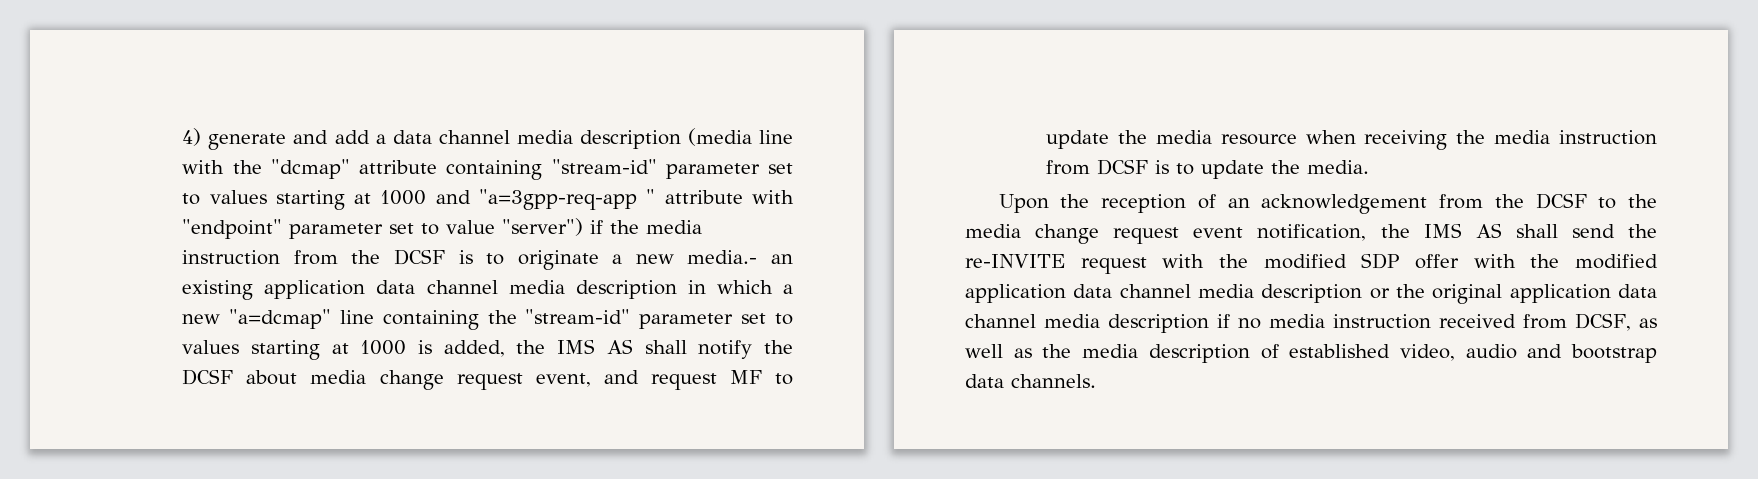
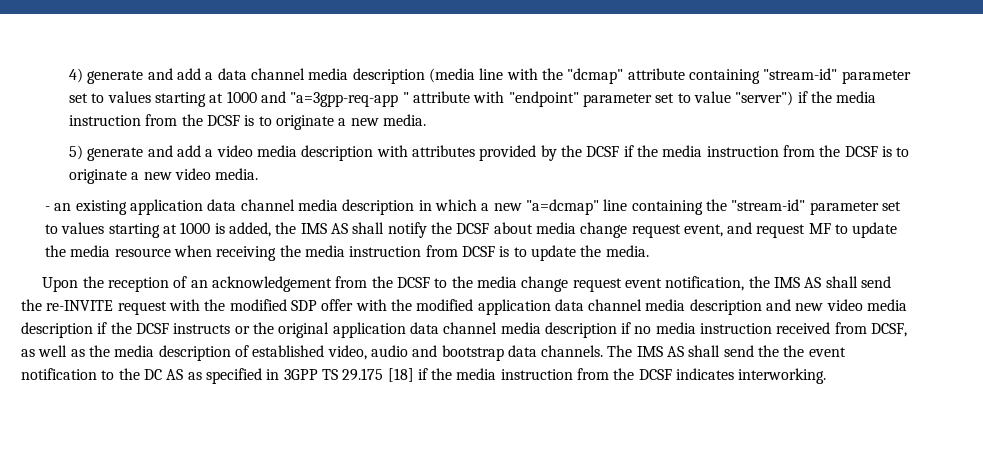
- 4) generate and add a data channel media description (media line with the "dcmap" attribute containing "stream-id" parameter set to values starting at 1000 and "a=3gpp-req-app " attribute with "endpoint" parameter set to value "server") if the media instruction from the DCSF is to originate a new media.- an existing application data channel media description in which a new "a=dcmap" line containing the "stream-id" parameter set to values starting at 1000 is added, the IMS AS shall notify the DCSF about media change request event, and request MF to update the media resource when receiving the media instruction from DCSF is to update the media.
+ 4) generate and add a data channel media description (media line with the "dcmap" attribute containing "stream-id" parameter set to values starting at 1000 and "a=3gpp-req-app " attribute with "endpoint" parameter set to value "server") if the media instruction from the DCSF is to originate a new media.
+ 5) generate and add a video media description with attributes provided by the DCSF if the media instruction from the DCSF is to originate a new video media.
+ - an existing application data channel media description in which a new "a=dcmap" line containing the "stream-id" parameter set to values starting at 1000 is added, the IMS AS shall notify the DCSF about media change request event, and request MF to update the media resource when receiving the media instruction from DCSF is to update the media.
- Upon the reception of an acknowledgement from the DCSF to the media change request event notification, the IMS AS shall send the re-INVITE request with the modified SDP offer with the modified application data channel media description or the original application data channel media description if no media instruction received from DCSF, as well as the media description of established video, audio and bootstrap data channels.
+ Upon the reception of an acknowledgement from the DCSF to the media change request event notification, the IMS AS shall send the re-INVITE request with the modified SDP offer with the modified application data channel media description and new video media description if the DCSF instructs or the original application data channel media description if no media instruction received from DCSF, as well as the media description of established video, audio and bootstrap data channels.
+ The IMS AS shall send the the event notification to the DC AS as specified in 3GPP TS 29.175 [18] if the media instruction from the DCSF indicates interworking.

